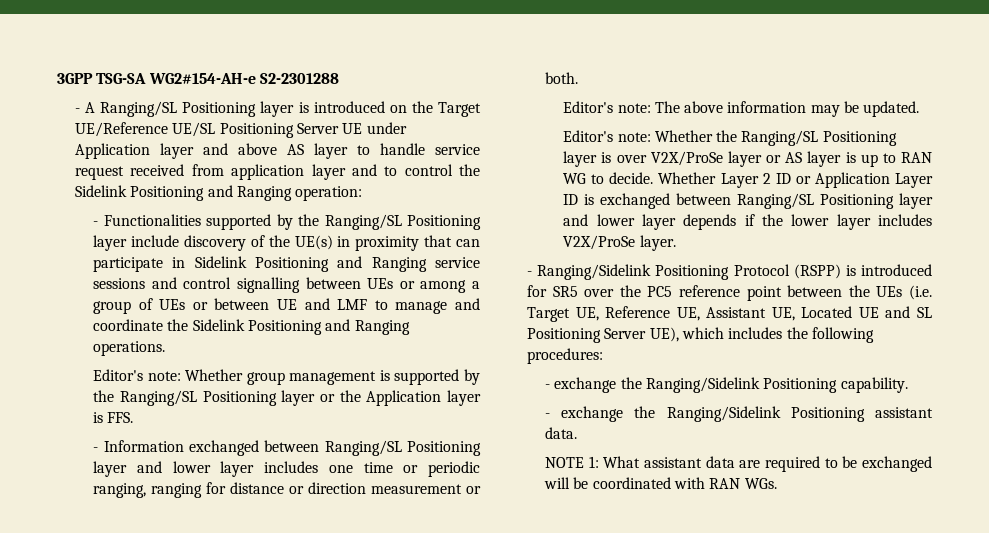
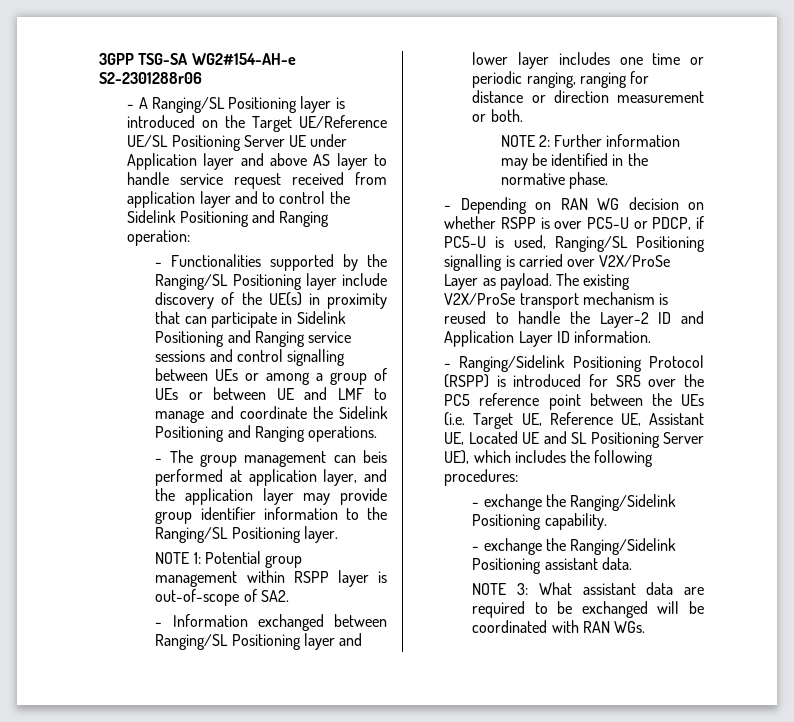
- 3GPP TSG-SA WG2#154-AH-e S2-2301288
+ 3GPP TSG-SA WG2#154-AH-e S2-2301288r06
- Editor's note: Whether group management is supported by the Ranging/SL Positioning layer or the Application layer is FFS.
+ - The group management can beis performed at application layer, and the application layer may provide group identifier information to the Ranging/SL Positioning layer.
+ NOTE 1: Potential group management within RSPP layer is out-of-scope of SA2.
- Editor's note: The above information may be updated.
- Editor's note: Whether the Ranging/SL Positioning layer is over V2X/ProSe layer or AS layer is up to RAN WG to decide. Whether Layer 2 ID or Application Layer ID is exchanged between Ranging/SL Positioning layer and lower layer depends if the lower layer includes V2X/ProSe layer.
+ NOTE 2: Further information may be identified in the normative phase.
+ - Depending on RAN WG decision on whether RSPP is over PC5-U or PDCP, if PC5-U is used, Ranging/SL Positioning signalling is carried over V2X/ProSe Layer as payload. The existing V2X/ProSe transport mechanism is reused to handle the Layer-2 ID and Application Layer ID information.
- NOTE 1: What assistant data are required to be exchanged will be coordinated with RAN WGs.
+ NOTE 3: What assistant data are required to be exchanged will be coordinated with RAN WGs.

